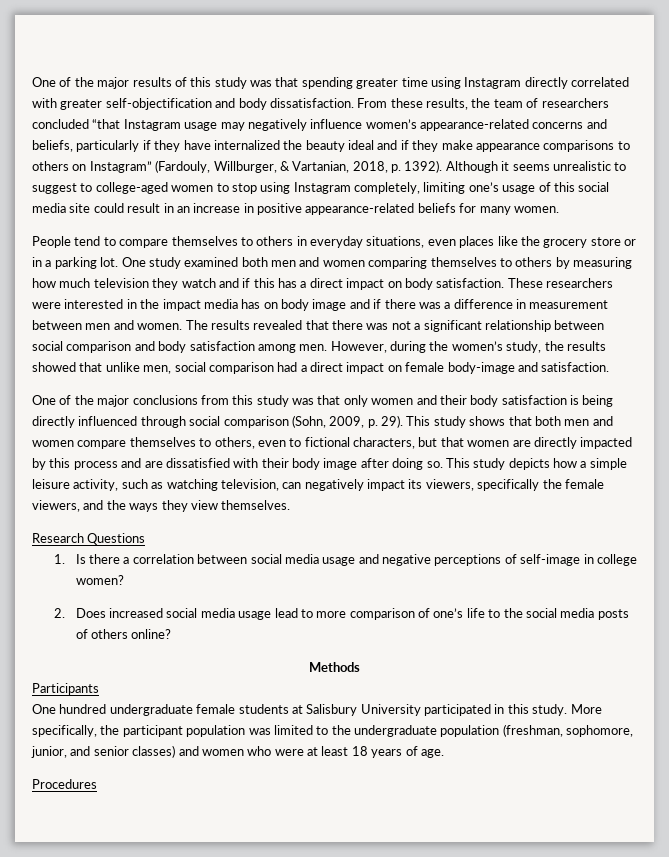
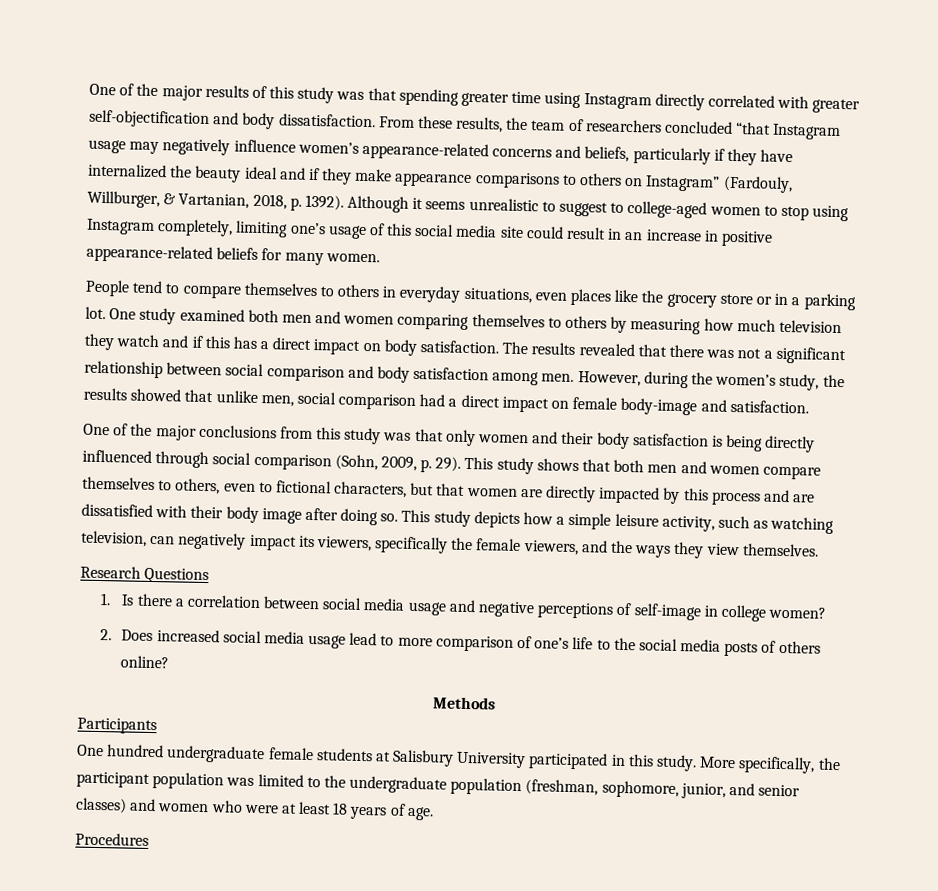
- These researchers were interested in the impact media has on body image and if there was a difference in measurement between men and women.

